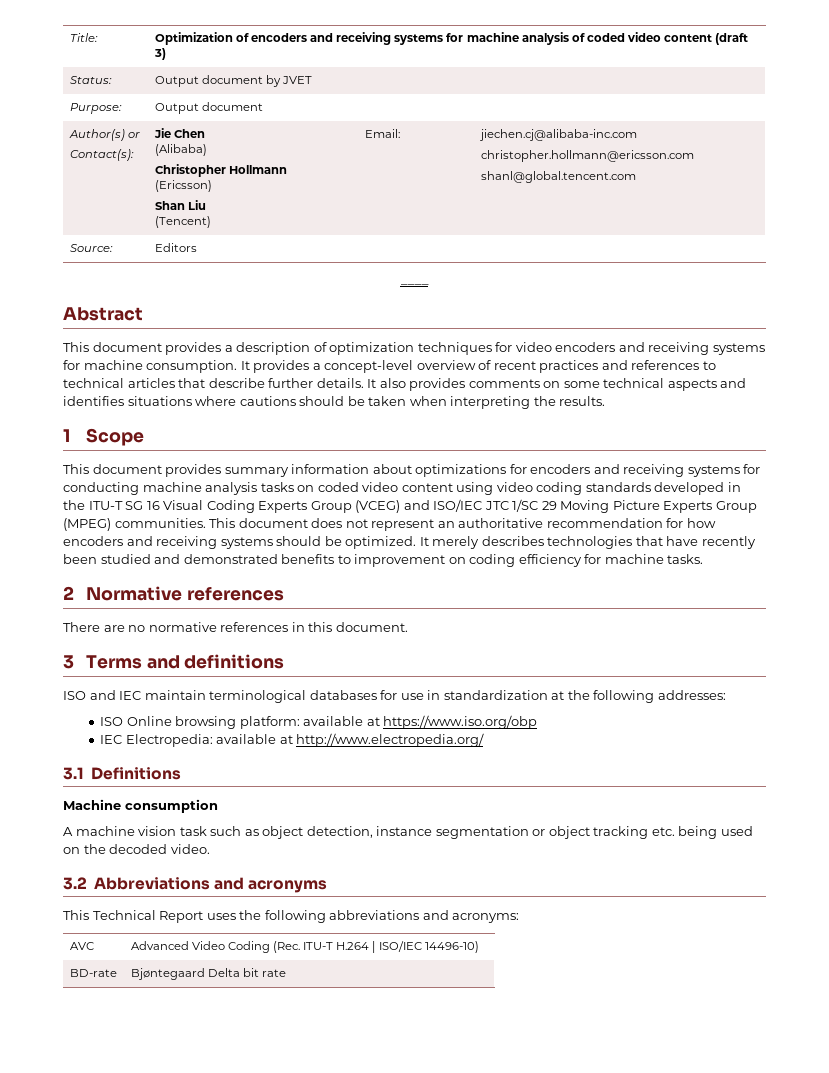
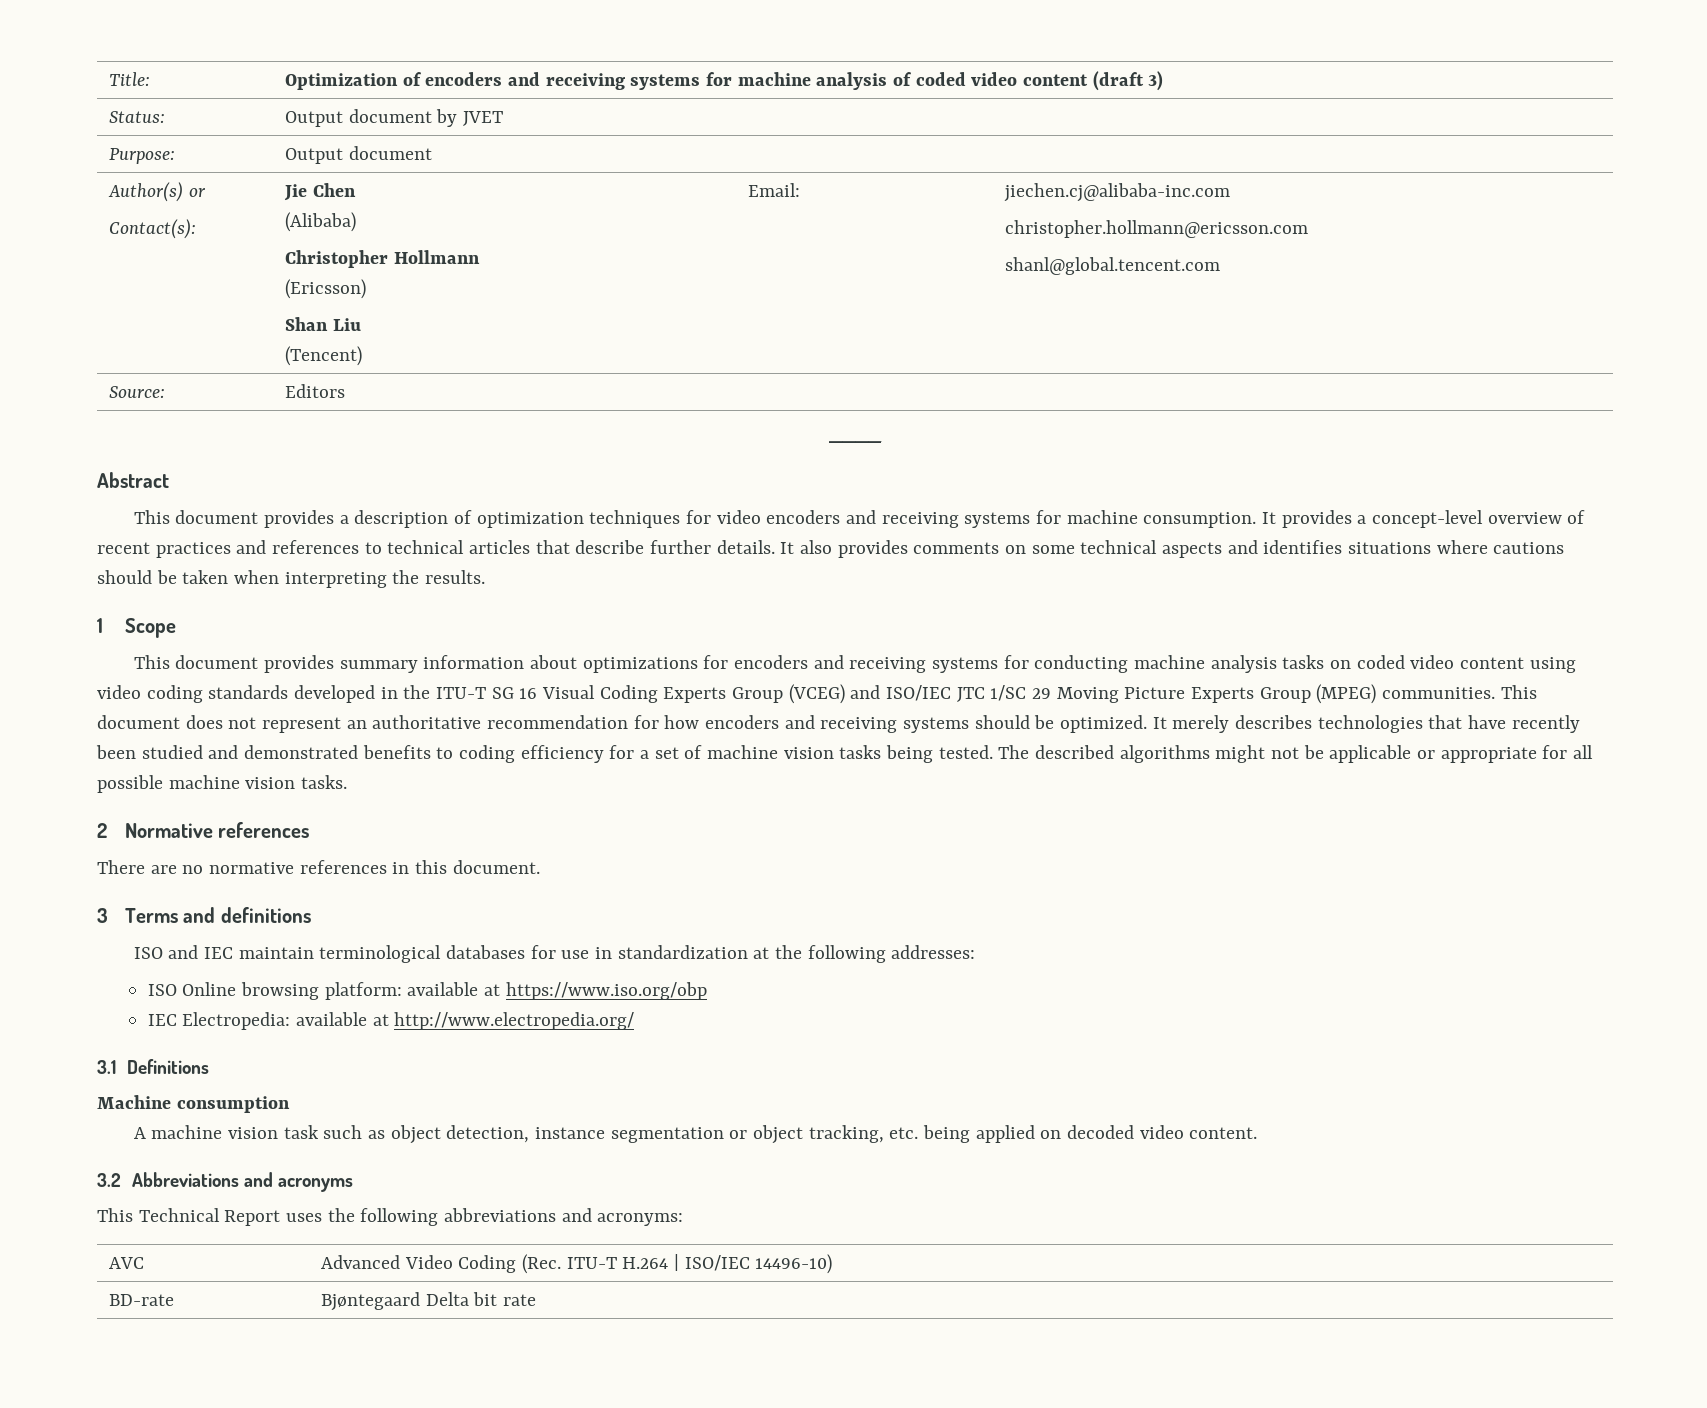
- It merely describes technologies that have recently been studied and demonstrated benefits to improvement on coding efficiency for machine tasks.
+ It merely describes technologies that have recently been studied and demonstrated benefits to coding efficiency for a set of machine vision tasks being tested. The described algorithms might not be applicable or appropriate for all possible machine vision tasks.
- A machine vision task such as object detection, instance segmentation or object tracking etc. being used on the decoded video.
+ A machine vision task such as object detection, instance segmentation or object tracking, etc. being applied on decoded video content.

